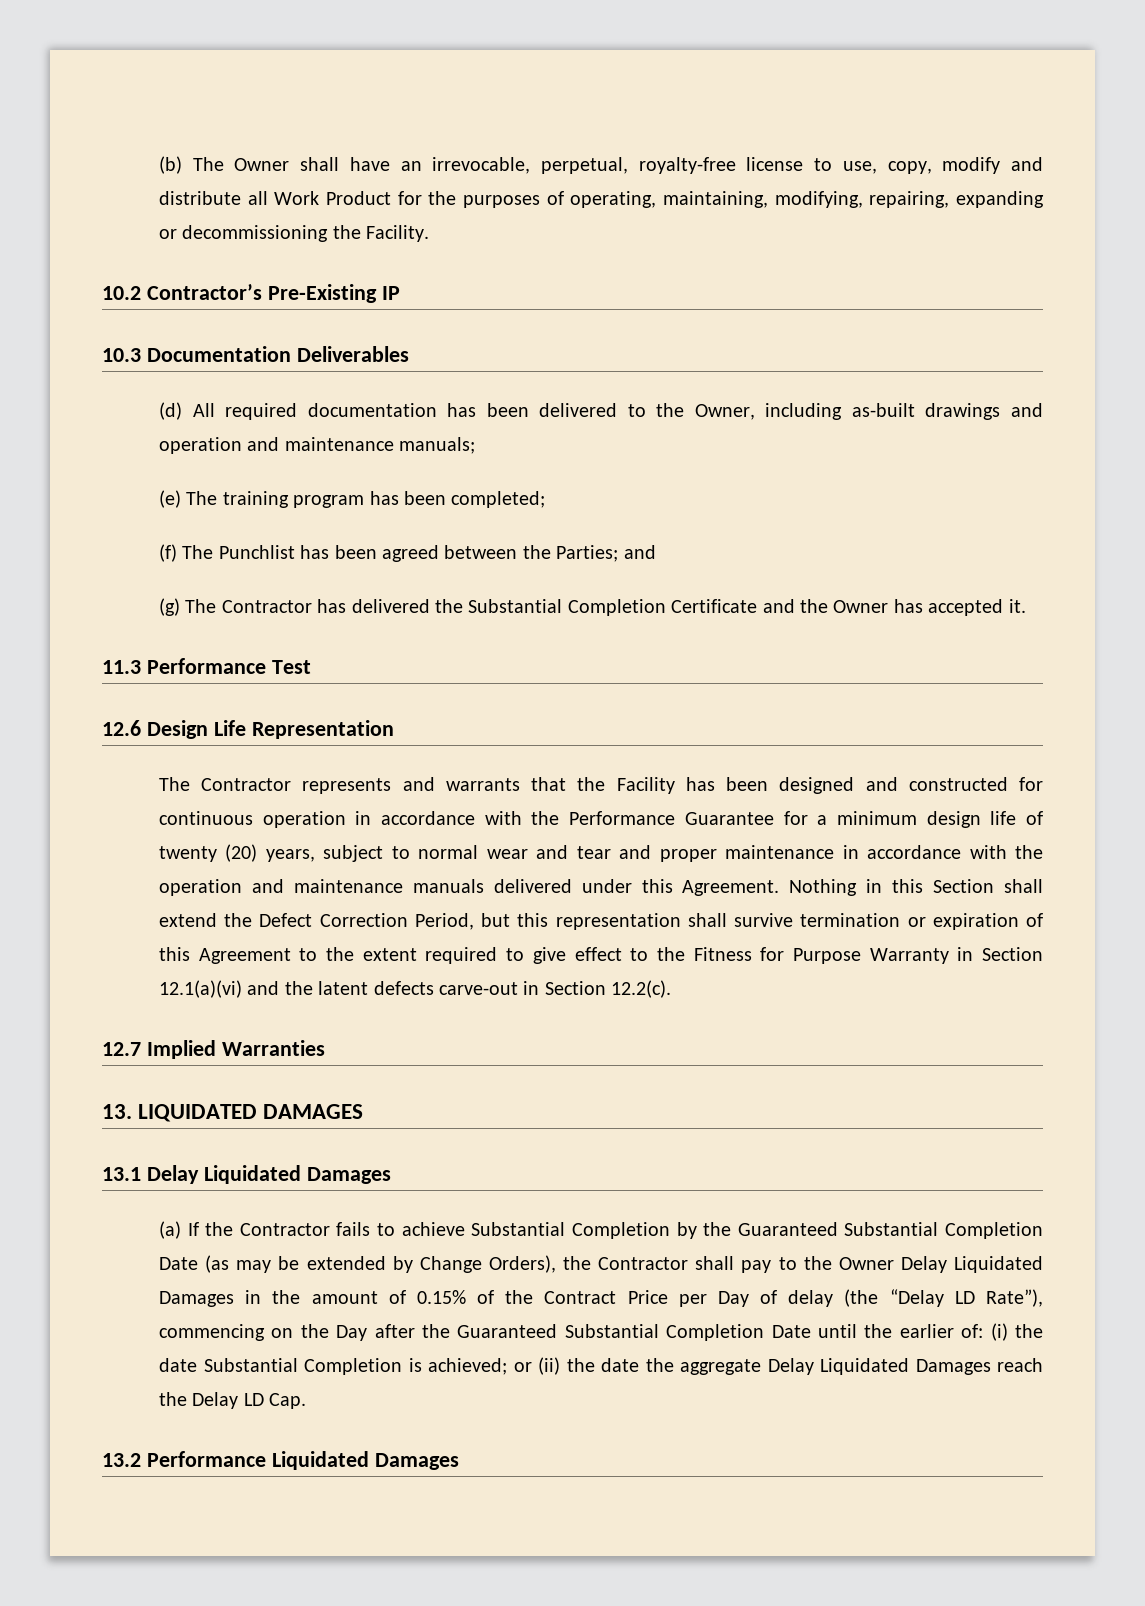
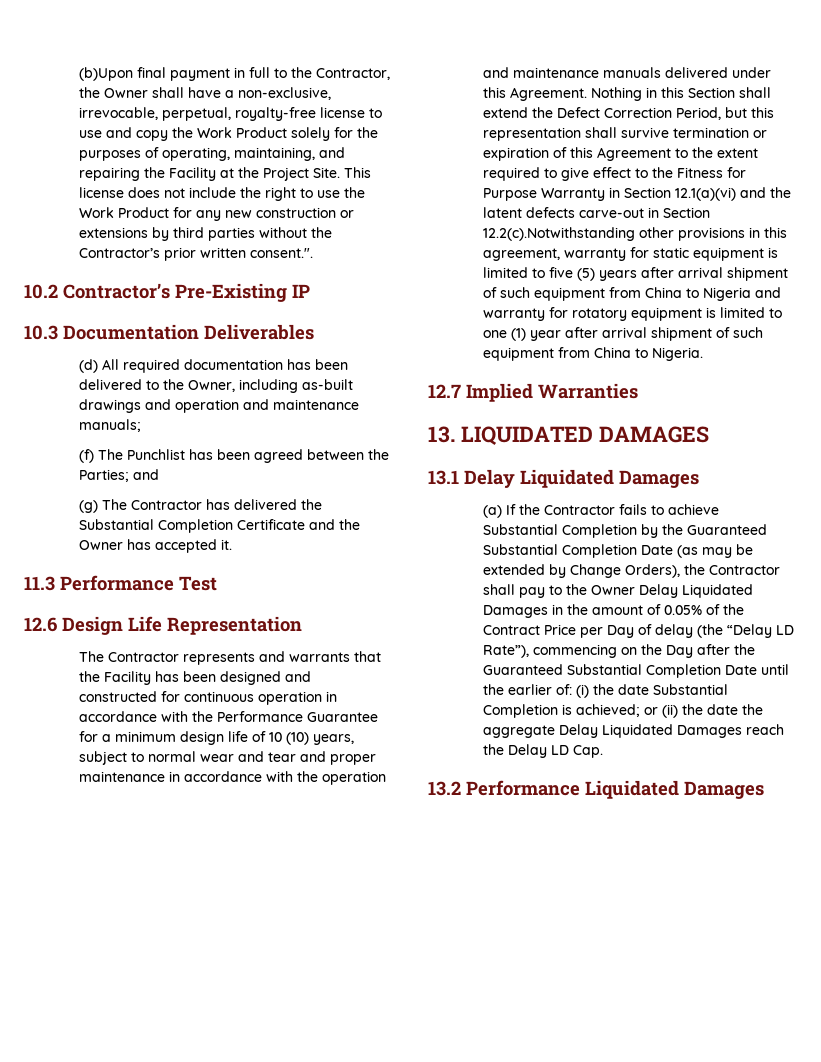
- (b) The Owner shall have an irrevocable, perpetual, royalty-free license to use, copy, modify and distribute all Work Product for the purposes of operating, maintaining, modifying, repairing, expanding or decommissioning the Facility.
+ (b)Upon final payment in full to the Contractor, the Owner shall have a non-exclusive, irrevocable, perpetual, royalty-free license to use and copy the Work Product solely for the purposes of operating, maintaining, and repairing the Facility at the Project Site. This license does not include the right to use the Work Product for any new construction or extensions by third parties without the Contractor’s prior written consent.".
- (e) The training program has been completed;
- The Contractor represents and warrants that the Facility has been designed and constructed for continuous operation in accordance with the Performance Guarantee for a minimum design life of twenty (20) years, subject to normal wear and tear and proper maintenance in accordance with the operation and maintenance manuals delivered under this Agreement.
+ The Contractor represents and warrants that the Facility has been designed and constructed for continuous operation in accordance with the Performance Guarantee for a minimum design life of 10 (10) years, subject to normal wear and tear and proper maintenance in accordance with the operation and maintenance manuals delivered under this Agreement.
- Nothing in this Section shall extend the Defect Correction Period, but this representation shall survive termination or expiration of this Agreement to the extent required to give effect to the Fitness for Purpose Warranty in Section 12.1(a)(vi) and the latent defects carve-out in Section 12.2(c).
+ Nothing in this Section shall extend the Defect Correction Period, but this representation shall survive termination or expiration of this Agreement to the extent required to give effect to the Fitness for Purpose Warranty in Section 12.1(a)(vi) and the latent defects carve-out in Section 12.2(c).Notwithstanding other provisions in this agreement, warranty for static equipment is limited to five (5) years after arrival shipment of such equipment from China to Nigeria and warranty for rotatory equipment is limited to one (1) year after arrival shipment of such equipment from China to Nigeria.
- (a) If the Contractor fails to achieve Substantial Completion by the Guaranteed Substantial Completion Date (as may be extended by Change Orders), the Contractor shall pay to the Owner Delay Liquidated Damages in the amount of 0.15% of the Contract Price per Day of delay (the “Delay LD Rate”), commencing on the Day after the Guaranteed Substantial Completion Date until the earlier of:
+ (a) If the Contractor fails to achieve Substantial Completion by the Guaranteed Substantial Completion Date (as may be extended by Change Orders), the Contractor shall pay to the Owner Delay Liquidated Damages in the amount of 0.05% of the Contract Price per Day of delay (the “Delay LD Rate”), commencing on the Day after the Guaranteed Substantial Completion Date until the earlier of:

